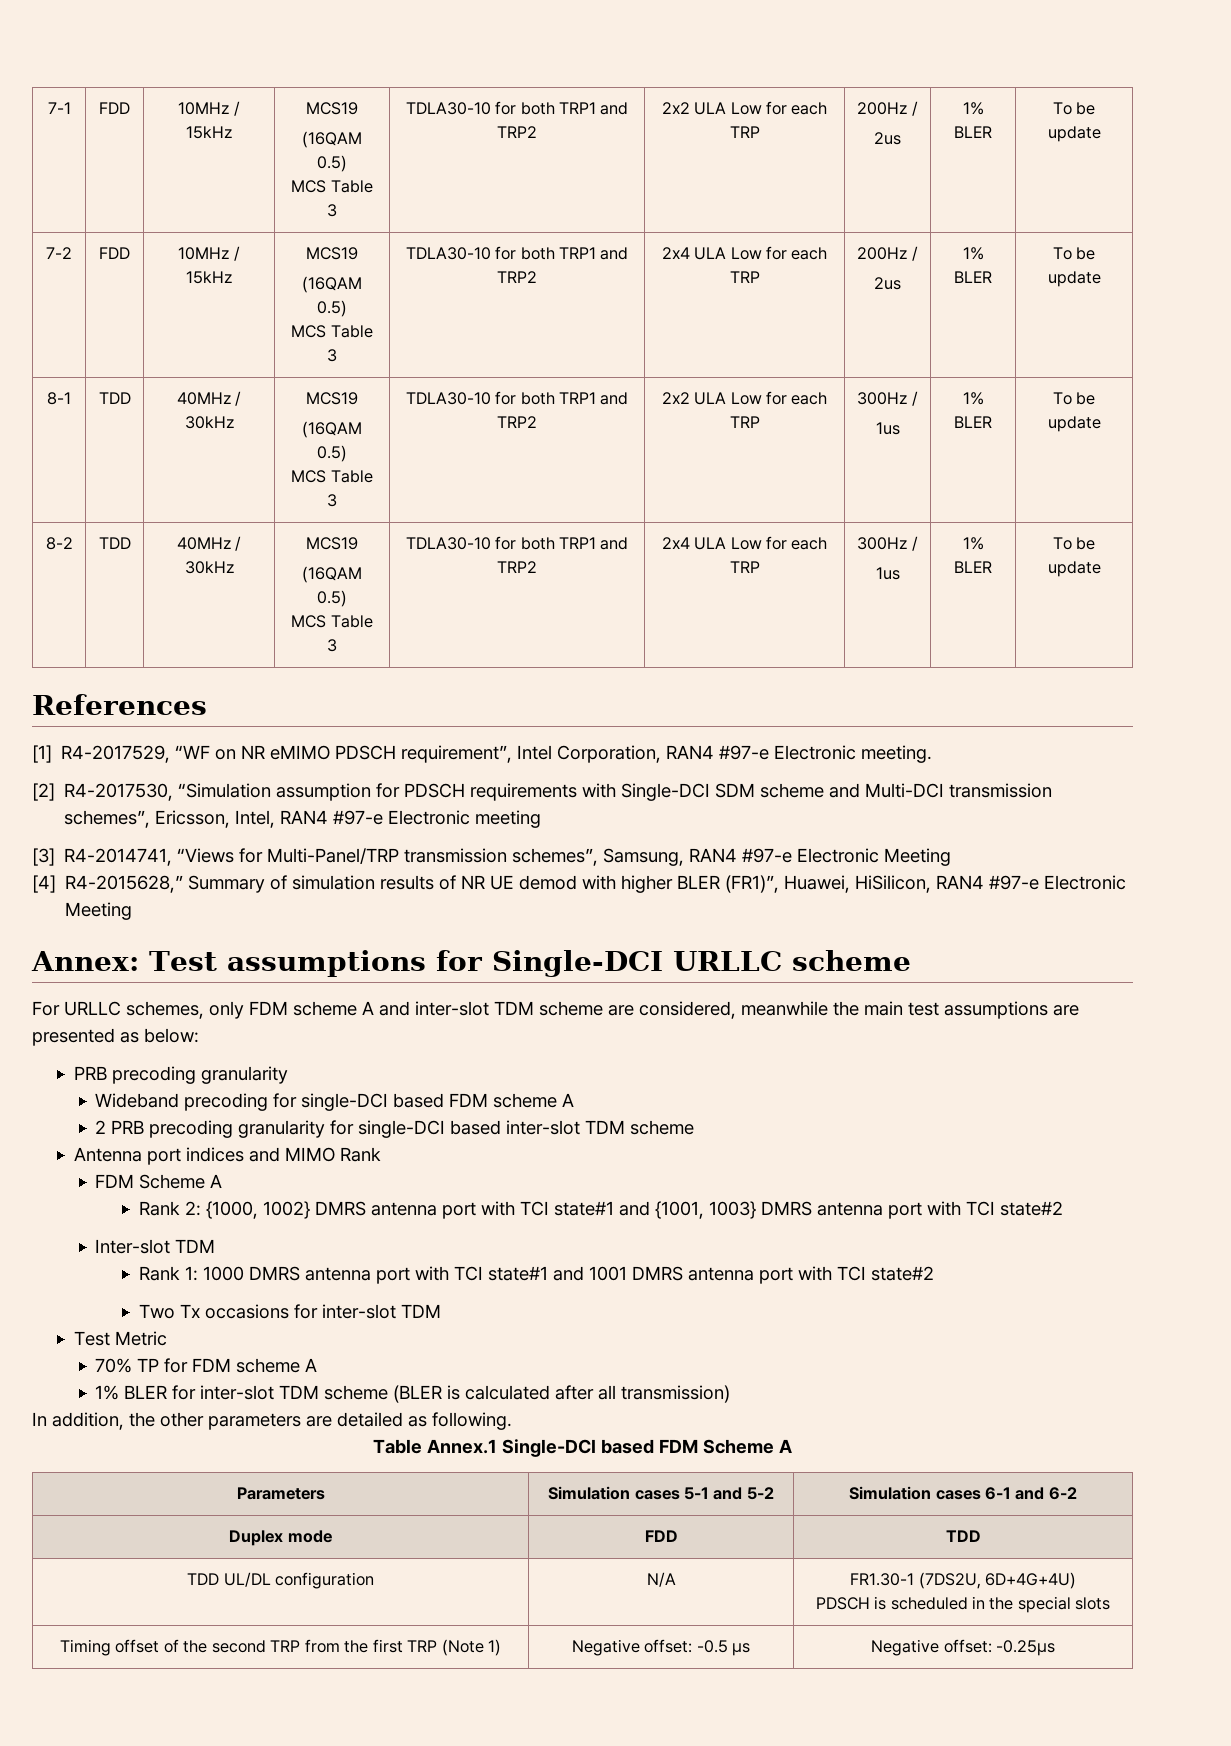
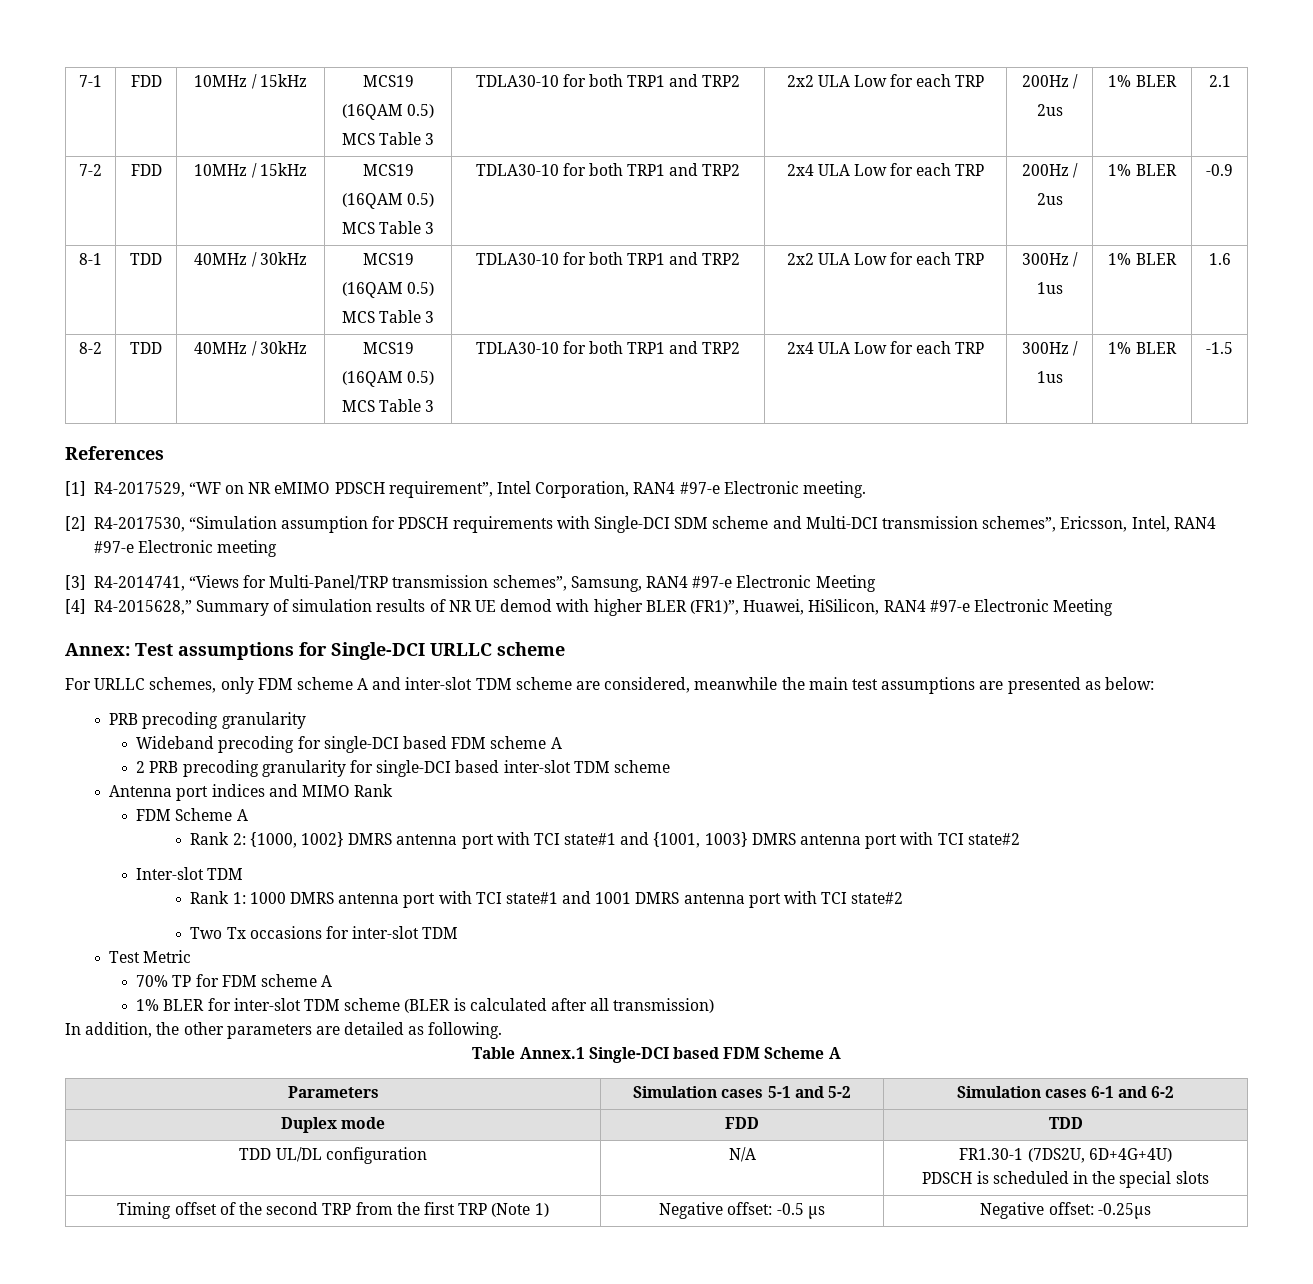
  7-1 | FDD | 10MHz / 15kHz | MCS19
  (16QAM 0.5)
  MCS Table 3 | TDLA30-10 for both TRP1 and TRP2 | 2x2 ULA Low for each TRP | 200Hz /
- 2us | 1% BLER | To be update
+ 2us | 1% BLER | 2.1
  7-2 | FDD | 10MHz / 15kHz | MCS19
  (16QAM 0.5)
  MCS Table 3 | TDLA30-10 for both TRP1 and TRP2 | 2x4 ULA Low for each TRP | 200Hz /
- 2us | 1% BLER | To be update
+ 2us | 1% BLER | -0.9
  8-1 | TDD | 40MHz / 30kHz | MCS19
  (16QAM 0.5)
  MCS Table 3 | TDLA30-10 for both TRP1 and TRP2 | 2x2 ULA Low for each TRP | 300Hz /
- 1us | 1% BLER | To be update
+ 1us | 1% BLER | 1.6
  8-2 | TDD | 40MHz / 30kHz | MCS19
  (16QAM 0.5)
  MCS Table 3 | TDLA30-10 for both TRP1 and TRP2 | 2x4 ULA Low for each TRP | 300Hz /
- 1us | 1% BLER | To be update
+ 1us | 1% BLER | -1.5

